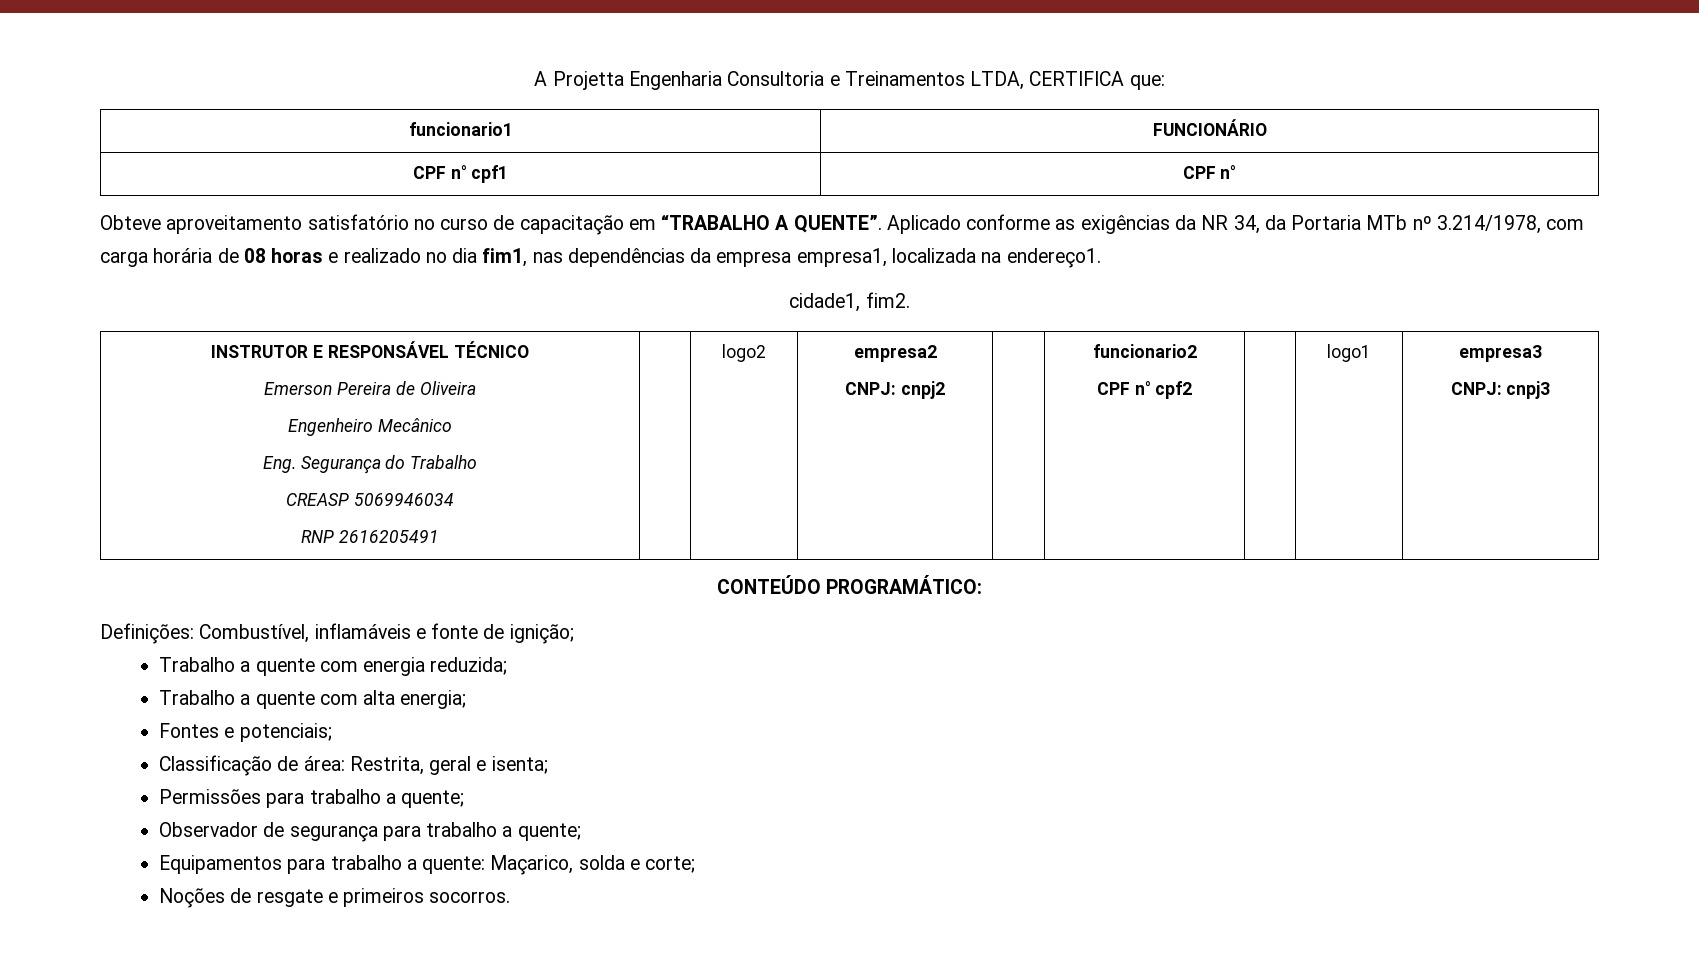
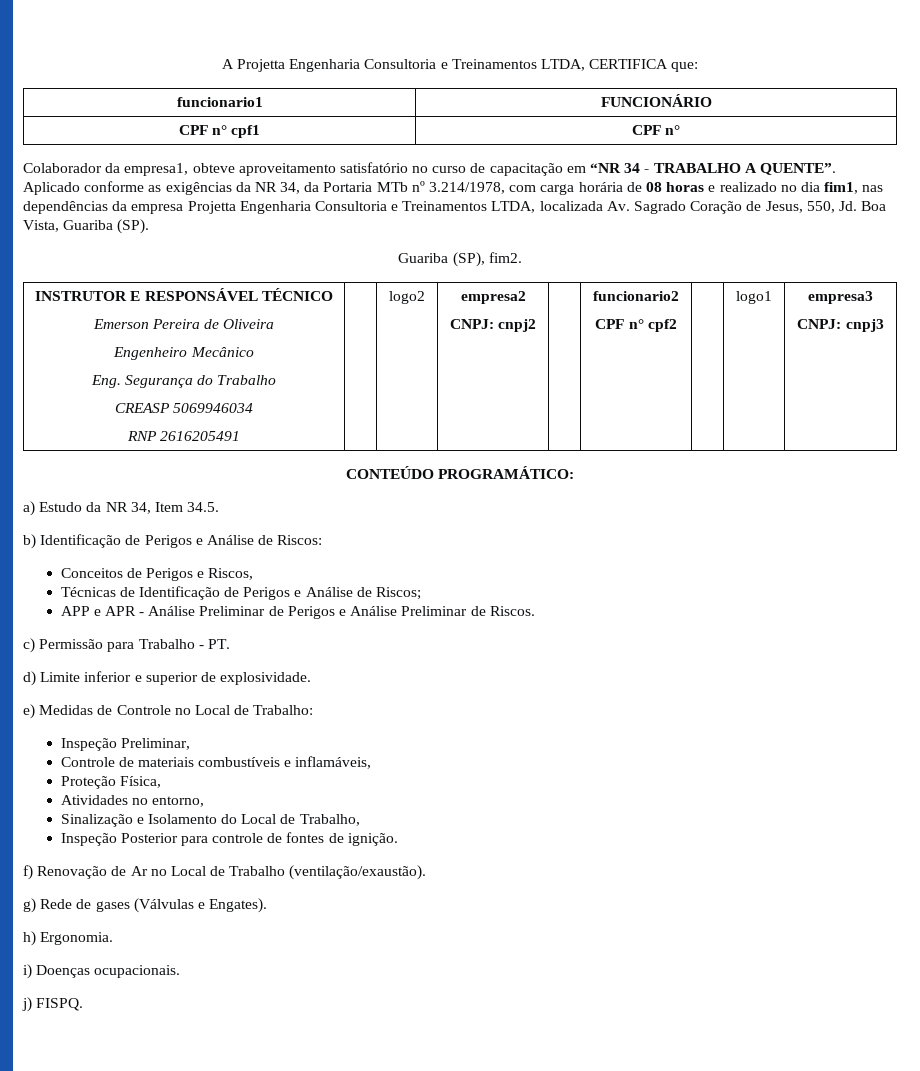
- Obteve aproveitamento satisfatório no curso de capacitação em “TRABALHO A QUENTE”.
+ Colaborador da empresa1, obteve aproveitamento satisfatório no curso de capacitação em “NR 34 - TRABALHO A QUENTE”.
- Aplicado conforme as exigências da NR 34, da Portaria MTb nº 3.214/1978, com carga horária de 08 horas e realizado no dia fim1, nas dependências da empresa empresa1, localizada na endereço1.
- cidade1, fim2.
+ Aplicado conforme as exigências da NR 34, da Portaria MTb nº 3.214/1978, com carga horária de 08 horas e realizado no dia fim1, nas dependências da empresa Projetta Engenharia Consultoria e Treinamentos LTDA, localizada Av. Sagrado Coração de Jesus, 550, Jd. Boa Vista, Guariba (SP).
+ Guariba (SP), fim2.
- Definições: Combustível, inflamáveis e fonte de ignição;
- Trabalho a quente com energia reduzida;
- Trabalho a quente com alta energia;
- Fontes e potenciais;
- Classificação de área: Restrita, geral e isenta;
- Permissões para trabalho a quente;
- Observador de segurança para trabalho a quente;
- Equipamentos para trabalho a quente: Maçarico, solda e corte;
- Noções de resgate e primeiros socorros.
+ a) Estudo da NR 34, Item 34.5.
+ b) Identificação de Perigos e Análise de Riscos:
+ Conceitos de Perigos e Riscos,
+ Técnicas de Identificação de Perigos e Análise de Riscos;
+ APP e APR - Análise Preliminar de Perigos e Análise Preliminar de Riscos.
+ c) Permissão para Trabalho - PT.
+ d) Limite inferior e superior de explosividade.
+ e) Medidas de Controle no Local de Trabalho:
+ Inspeção Preliminar,
+ Controle de materiais combustíveis e inflamáveis,
+ Proteção Física,
+ Atividades no entorno,
+ Sinalização e Isolamento do Local de Trabalho,
+ Inspeção Posterior para controle de fontes de ignição.
+ f) Renovação de Ar no Local de Trabalho (ventilação/exaustão).
+ g) Rede de gases (Válvulas e Engates).
+ h) Ergonomia.
+ i) Doenças ocupacionais.
+ j) FISPQ.

